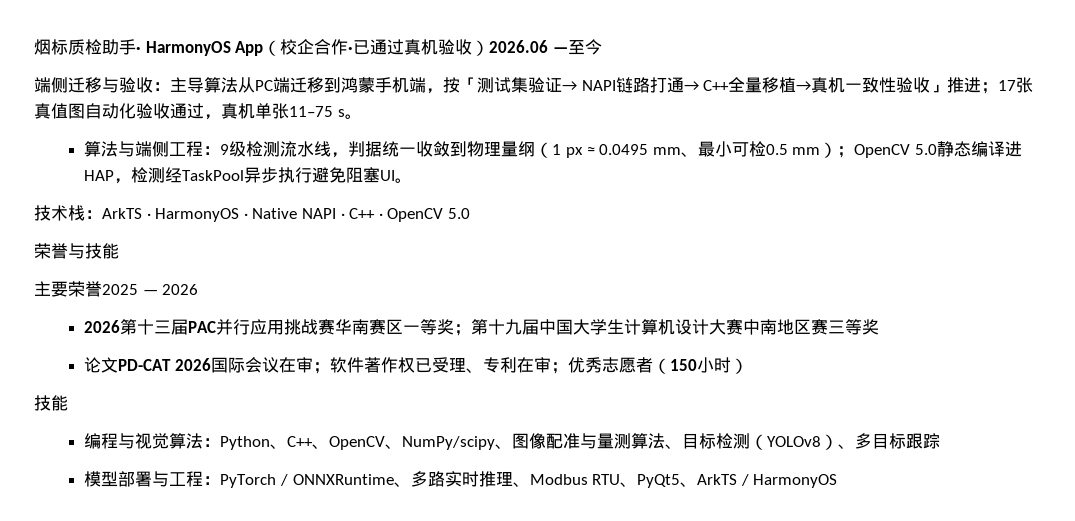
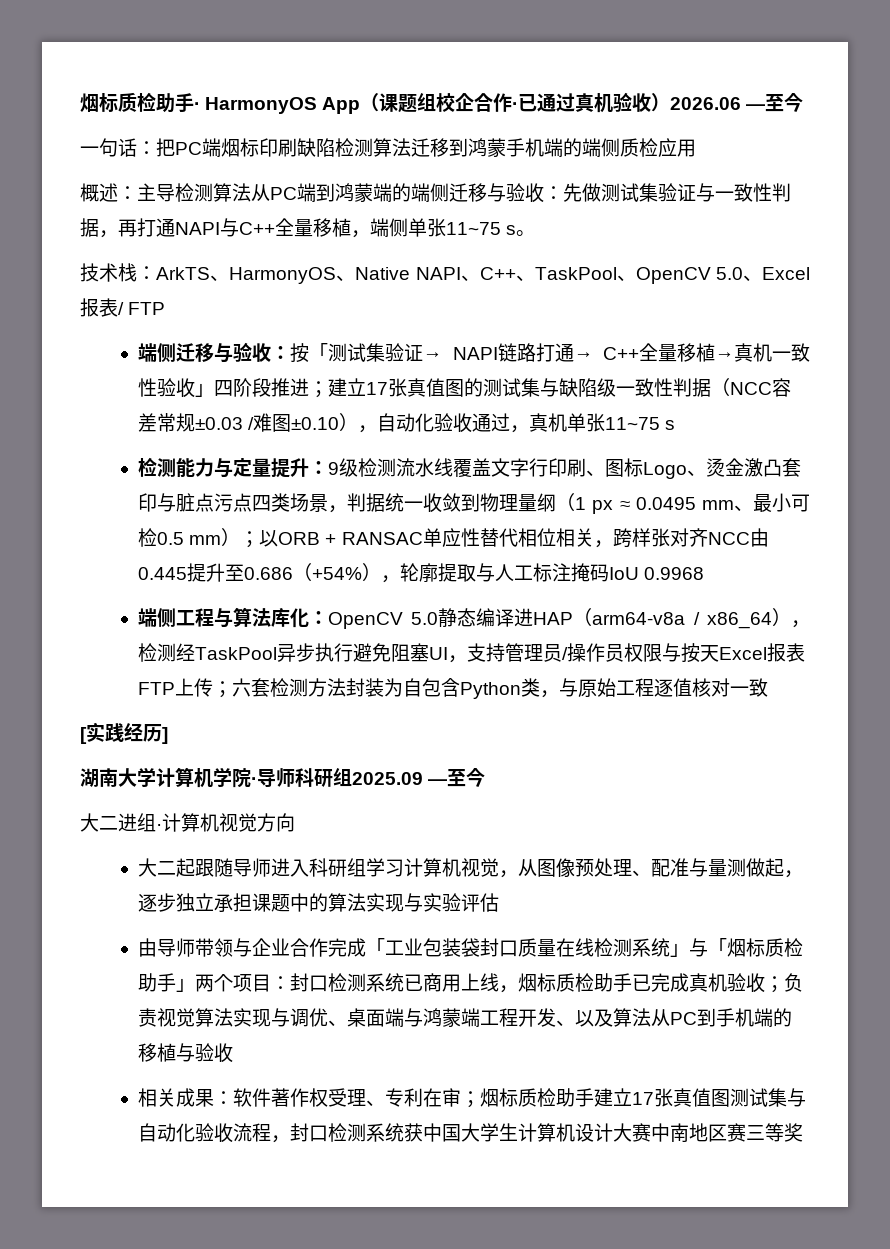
- 烟标质检助手· HarmonyOS App（校企合作·已通过真机验收）2026.06 —至今
+ 烟标质检助手· HarmonyOS App（课题组校企合作·已通过真机验收）2026.06 —至今
- 端侧迁移与验收：主导算法从PC端迁移到鸿蒙手机端，按「测试集验证→ NAPI链路打通→ C++全量移植→真机一致性验收」推进；17张真值图自动化验收通过，真机单张11–75 s。
- 算法与端侧工程：
+ 一句话：把PC端烟标印刷缺陷检测算法迁移到鸿蒙手机端的端侧质检应用
+ 概述：主导检测算法从PC端到鸿蒙端的端侧迁移与验收：先做测试集验证与一致性判据，再打通NAPI与C++全量移植，端侧单张11~75 s。
+ 技术栈：ArkTS、HarmonyOS、Native NAPI、C++、TaskPool、OpenCV 5.0、Excel报表/ FTP
+ 端侧迁移与验收：按「测试集验证→ NAPI链路打通→ C++全量移植→真机一致性验收」四阶段推进；建立17张真值图的测试集与缺陷级一致性判据（NCC容差常规±0.03 /难图±0.10），自动化验收通过，真机单张11~75 s
+ 检测能力与定量提升：
- 9级检测流水线，判据统一收敛到物理量纲（1 px ≈ 0.0495 mm、最小可检0.5 mm）；
+ 9级检测流水线覆盖文字行印刷、图标Logo、烫金激凸套印与脏点污点四类场景，判据统一收敛到物理量纲（1 px ≈ 0.0495 mm、最小可检0.5 mm）；
+ 以ORB + RANSAC单应性替代相位相关，跨样张对齐NCC由0.445提升至0.686（+54%），轮廓提取与人工标注掩码IoU 0.9968
+ 端侧工程与算法库化：
- OpenCV 5.0静态编译进HAP，检测经TaskPool异步执行避免阻塞UI。
- 技术栈：ArkTS · HarmonyOS · Native NAPI · C++ · OpenCV 5.0
- 荣誉与技能
- 主要荣誉2025 — 2026
- 2026第十三届PAC并行应用挑战赛华南赛区一等奖；第十九届中国大学生计算机设计大赛中南地区赛三等奖
+ OpenCV 5.0静态编译进HAP（arm64-v8a / x86_64），检测经TaskPool异步执行避免阻塞UI，支持管理员/操作员权限与按天Excel报表FTP上传；六套检测方法封装为自包含Python类，与原始工程逐值核对一致
+ [实践经历]
+ 湖南大学计算机学院·导师科研组2025.09 —至今
+ 大二进组·计算机视觉方向
+ 大二起跟随导师进入科研组学习计算机视觉，从图像预处理、配准与量测做起，逐步独立承担课题中的算法实现与实验评估
+ 由导师带领与企业合作完成「工业包装袋封口质量在线检测系统」与「烟标质检助手」两个项目：封口检测系统已商用上线，烟标质检助手已完成真机验收；负责视觉算法实现与调优、桌面端与鸿蒙端工程开发、以及算法从PC到手机端的移植与验收
+ 相关成果：软件著作权受理、专利在审；烟标质检助手建立17张真值图测试集与自动化验收流程，封口检测系统获中国大学生计算机设计大赛中南地区赛三等奖
- 论文PD-CAT 2026国际会议在审；软件著作权已受理、专利在审；优秀志愿者（150小时）
- 技能
- 编程与视觉算法：Python、C++、OpenCV、NumPy/scipy、图像配准与量测算法、目标检测（YOLOv8）、多目标跟踪
- 模型部署与工程：PyTorch / ONNXRuntime、多路实时推理、Modbus RTU、PyQt5、ArkTS / HarmonyOS

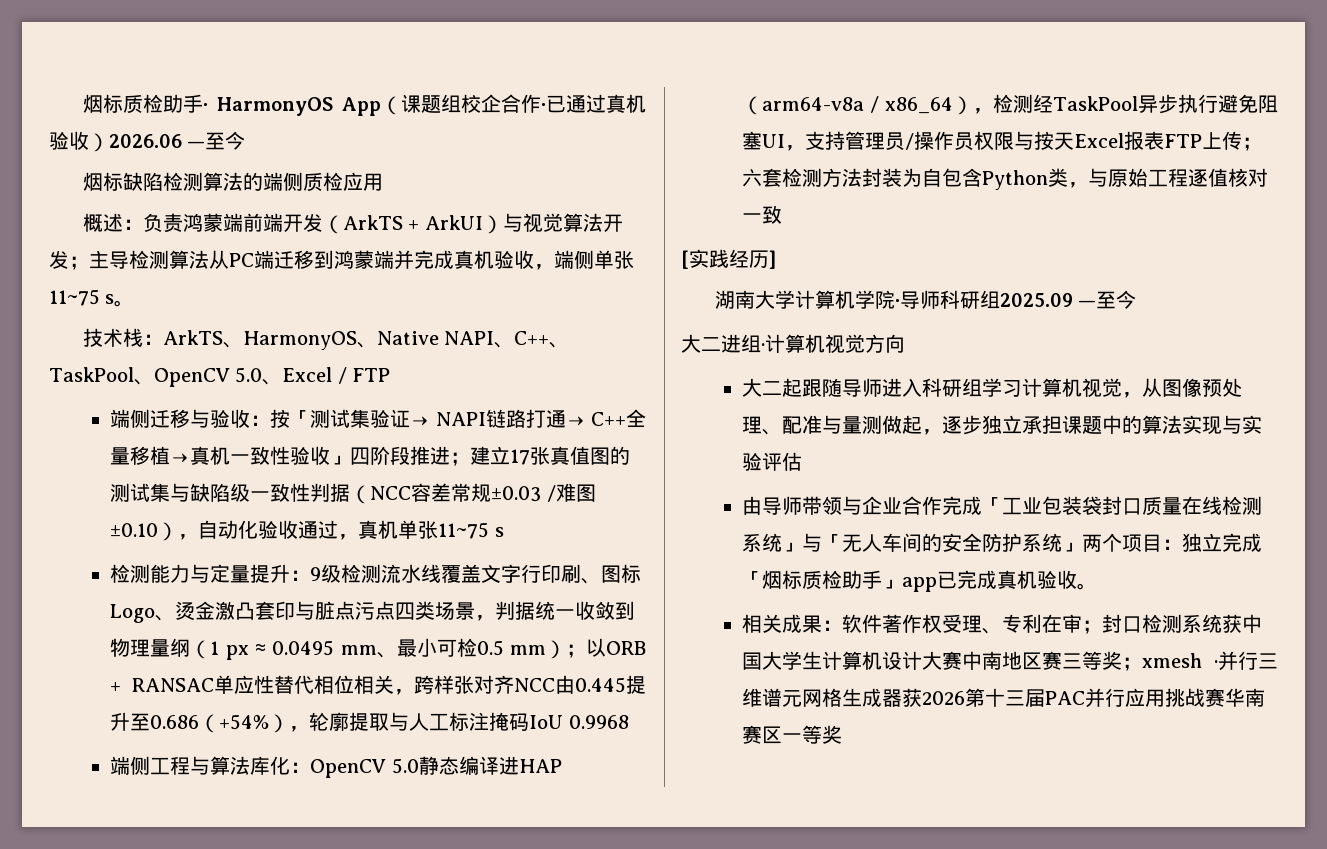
- 一句话：把PC端烟标印刷缺陷检测算法迁移到鸿蒙手机端的端侧质检应用
+ 烟标缺陷检测算法的端侧质检应用
- 概述：主导检测算法从PC端到鸿蒙端的端侧迁移与验收：先做测试集验证与一致性判据，再打通NAPI与C++全量移植，端侧单张11~75 s。
+ 概述：负责鸿蒙端前端开发（ArkTS + ArkUI）与视觉算法开发；主导检测算法从PC端迁移到鸿蒙端并完成真机验收，端侧单张11~75 s。
- 技术栈：ArkTS、HarmonyOS、Native NAPI、C++、TaskPool、OpenCV 5.0、Excel报表/ FTP
+ 技术栈：ArkTS、HarmonyOS、Native NAPI、C++、TaskPool、OpenCV 5.0、Excel / FTP
- 由导师带领与企业合作完成「工业包装袋封口质量在线检测系统」与「烟标质检助手」两个项目：封口检测系统已商用上线，烟标质检助手已完成真机验收；负责视觉算法实现与调优、桌面端与鸿蒙端工程开发、以及算法从PC到手机端的移植与验收
+ 由导师带领与企业合作完成「工业包装袋封口质量在线检测系统」与「无人车间的安全防护系统」两个项目：独立完成「烟标质检助手」app已完成真机验收。
- 相关成果：软件著作权受理、专利在审；烟标质检助手建立17张真值图测试集与自动化验收流程，封口检测系统获中国大学生计算机设计大赛中南地区赛三等奖
+ 相关成果：软件著作权受理、专利在审；封口检测系统获中国大学生计算机设计大赛中南地区赛三等奖；xmesh ·并行三维谱元网格生成器获2026第十三届PAC并行应用挑战赛华南赛区一等奖

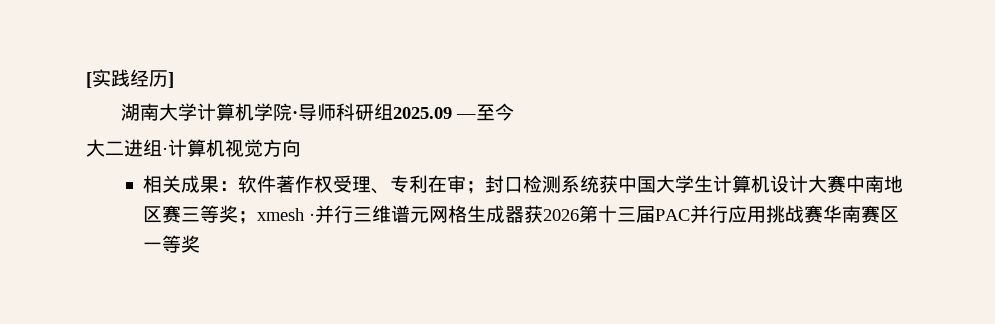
- 烟标质检助手· HarmonyOS App（课题组校企合作·已通过真机验收）2026.06 —至今
- 烟标缺陷检测算法的端侧质检应用
- 概述：负责鸿蒙端前端开发（ArkTS + ArkUI）与视觉算法开发；主导检测算法从PC端迁移到鸿蒙端并完成真机验收，端侧单张11~75 s。
- 技术栈：ArkTS、HarmonyOS、Native NAPI、C++、TaskPool、OpenCV 5.0、Excel / FTP
- 端侧迁移与验收：按「测试集验证→ NAPI链路打通→ C++全量移植→真机一致性验收」四阶段推进；建立17张真值图的测试集与缺陷级一致性判据（NCC容差常规±0.03 /难图±0.10），自动化验收通过，真机单张11~75 s
- 检测能力与定量提升：9级检测流水线覆盖文字行印刷、图标Logo、烫金激凸套印与脏点污点四类场景，判据统一收敛到物理量纲（1 px ≈ 0.0495 mm、最小可检0.5 mm）；以ORB + RANSAC单应性替代相位相关，跨样张对齐NCC由0.445提升至0.686（+54%），轮廓提取与人工标注掩码IoU 0.9968
- 端侧工程与算法库化：OpenCV 5.0静态编译进HAP（arm64-v8a / x86_64），检测经TaskPool异步执行避免阻塞UI，支持管理员/操作员权限与按天Excel报表FTP上传；六套检测方法封装为自包含Python类，与原始工程逐值核对一致
- 大二起跟随导师进入科研组学习计算机视觉，从图像预处理、配准与量测做起，逐步独立承担课题中的算法实现与实验评估
- 由导师带领与企业合作完成「工业包装袋封口质量在线检测系统」与「无人车间的安全防护系统」两个项目：独立完成「烟标质检助手」app已完成真机验收。

